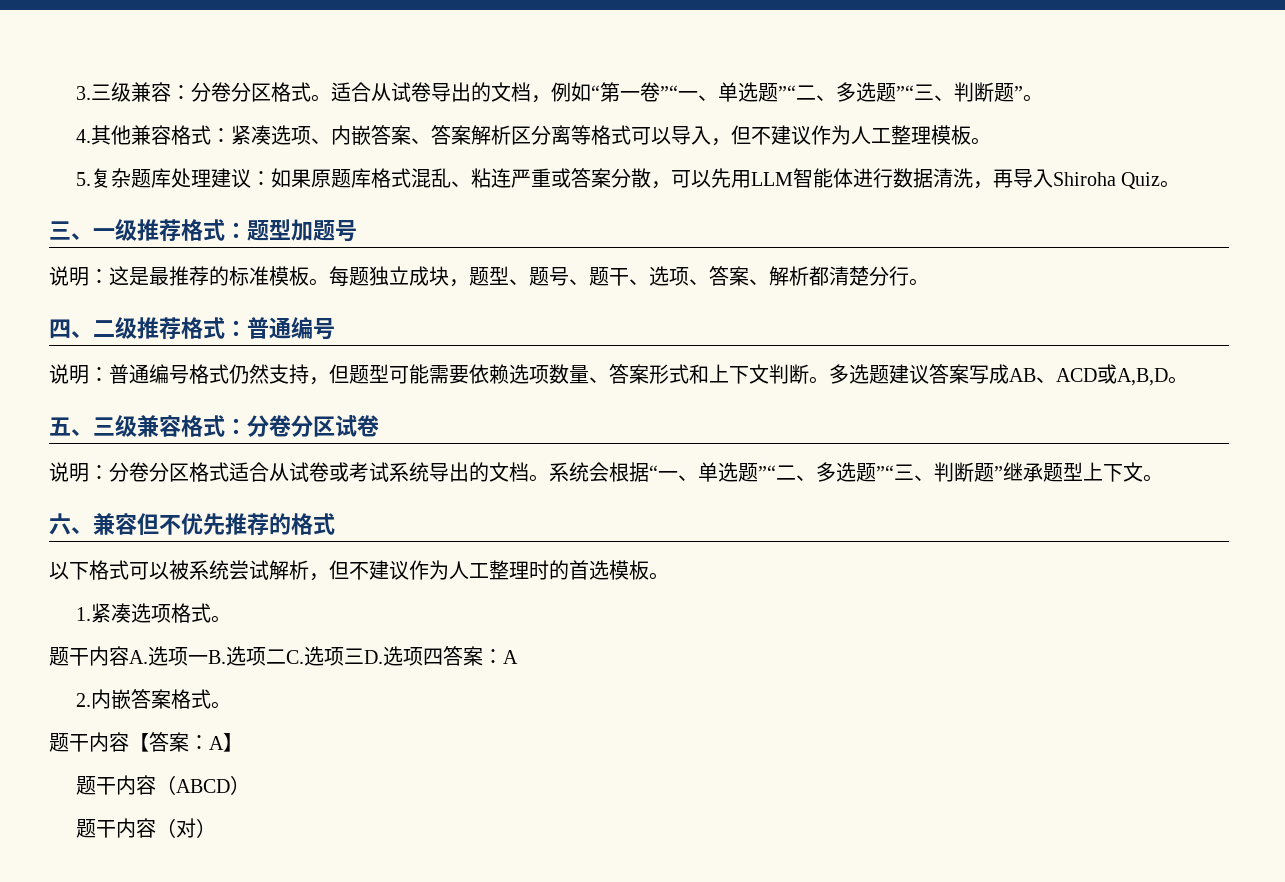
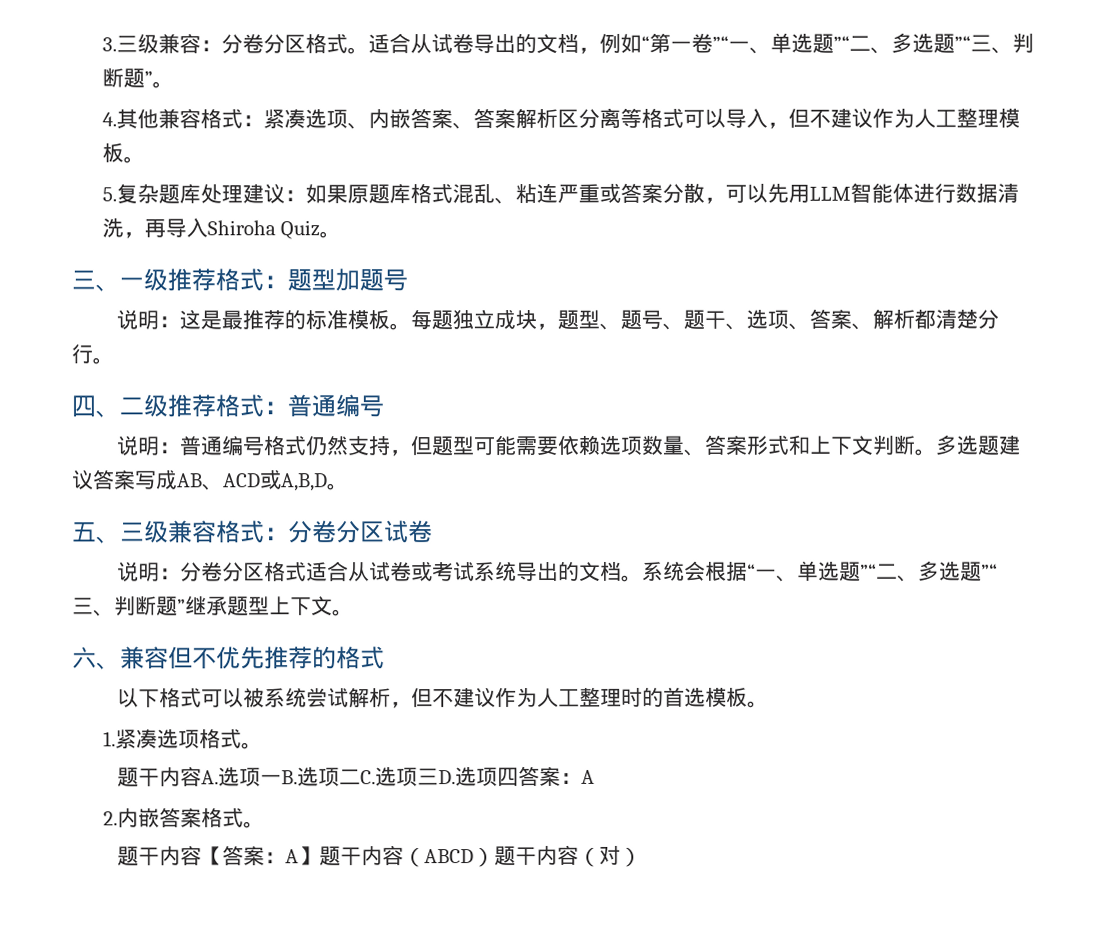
- 题干内容【答案：A】
- 题干内容（ABCD）
- 题干内容（对）
+ 题干内容【答案：A】题干内容（ABCD）题干内容（对）

